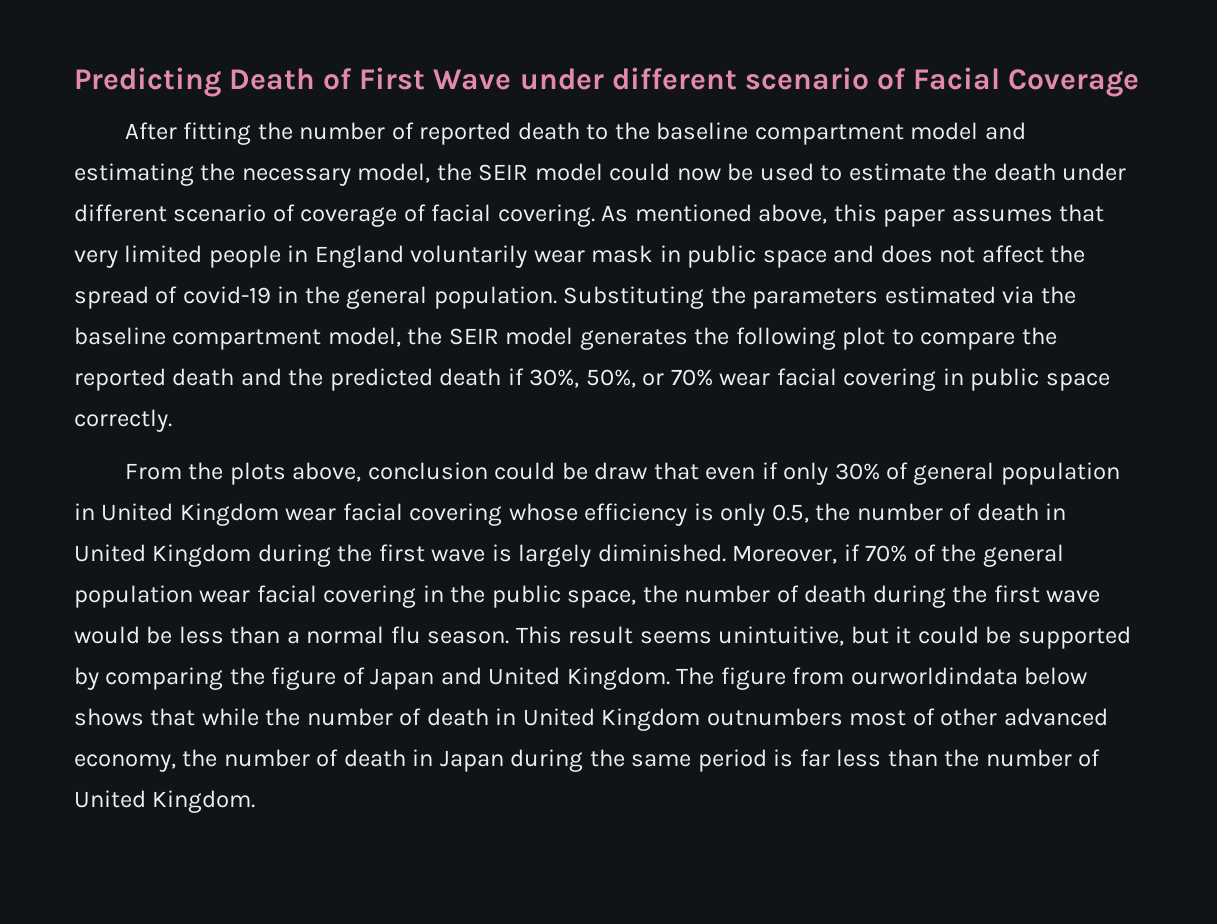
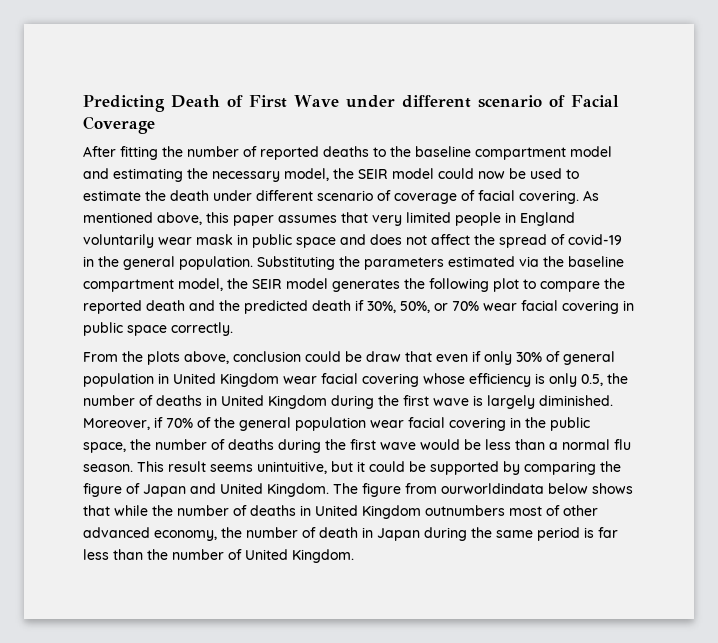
- After fitting the number of reported death to the baseline compartment model and estimating the necessary model, the SEIR model could now be used to estimate the death under different scenario of coverage of facial covering.
+ After fitting the number of reported deaths to the baseline compartment model and estimating the necessary model, the SEIR model could now be used to estimate the death under different scenario of coverage of facial covering.
- From the plots above, conclusion could be draw that even if only 30% of general population in United Kingdom wear facial covering whose efficiency is only 0.5, the number of death in United Kingdom during the first wave is largely diminished.
+ From the plots above, conclusion could be draw that even if only 30% of general population in United Kingdom wear facial covering whose efficiency is only 0.5, the number of deaths in United Kingdom during the first wave is largely diminished.
- Moreover, if 70% of the general population wear facial covering in the public space, the number of death during the first wave would be less than a normal flu season.
+ Moreover, if 70% of the general population wear facial covering in the public space, the number of deaths during the first wave would be less than a normal flu season.
- The figure from ourworldindata below shows that while the number of death in United Kingdom outnumbers most of other advanced economy, the number of death in Japan during the same period is far less than the number of United Kingdom.
+ The figure from ourworldindata below shows that while the number of deaths in United Kingdom outnumbers most of other advanced economy, the number of death in Japan during the same period is far less than the number of United Kingdom.

